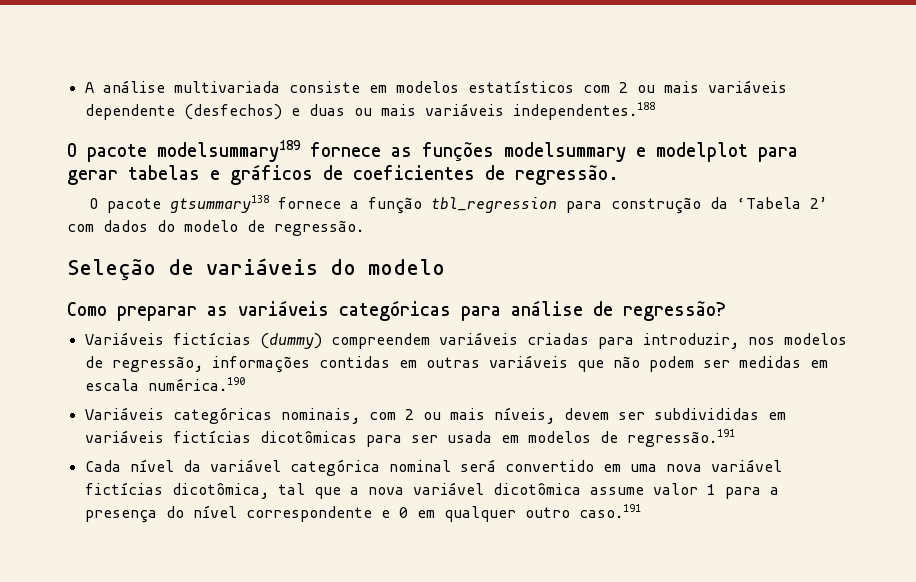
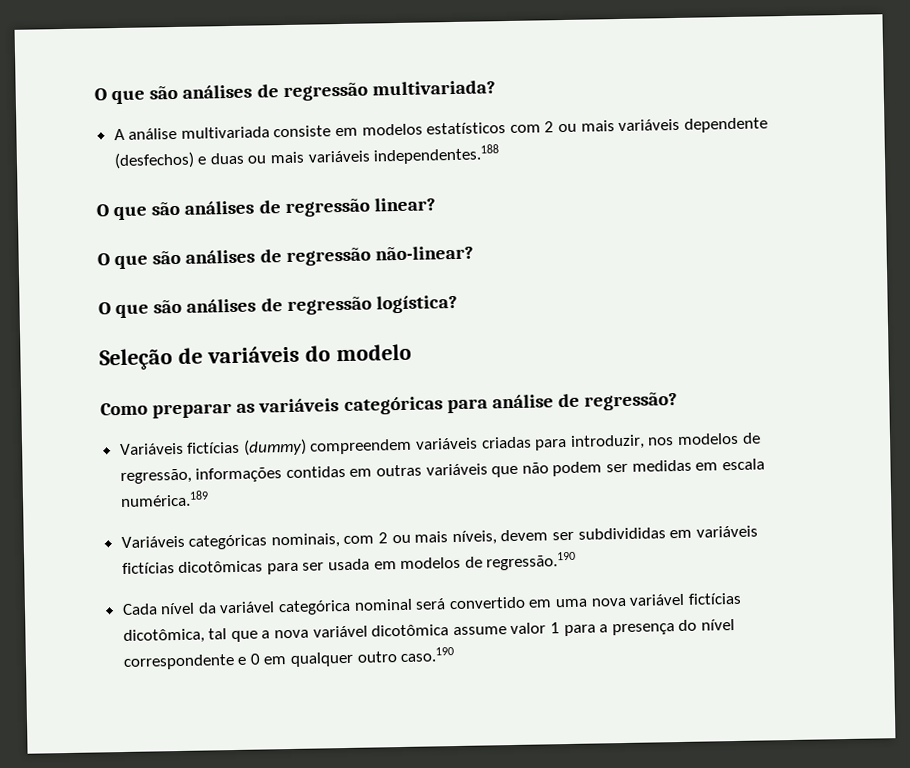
+ O que são análises de regressão multivariada?
- O pacote modelsummary189 fornece as funções modelsummary e modelplot para gerar tabelas e gráficos de coeficientes de regressão.
- O pacote gtsummary138 fornece a função tbl_regression para construção da ‘Tabela 2’ com dados do modelo de regressão.
+ O que são análises de regressão linear?
+ O que são análises de regressão não-linear?
+ O que são análises de regressão logística?
- Variáveis fictícias (dummy) compreendem variáveis criadas para introduzir, nos modelos de regressão, informações contidas em outras variáveis que não podem ser medidas em escala numérica.190
+ Variáveis fictícias (dummy) compreendem variáveis criadas para introduzir, nos modelos de regressão, informações contidas em outras variáveis que não podem ser medidas em escala numérica.189
- Variáveis categóricas nominais, com 2 ou mais níveis, devem ser subdivididas em variáveis fictícias dicotômicas para ser usada em modelos de regressão.191
+ Variáveis categóricas nominais, com 2 ou mais níveis, devem ser subdivididas em variáveis fictícias dicotômicas para ser usada em modelos de regressão.190
- Cada nível da variável categórica nominal será convertido em uma nova variável fictícias dicotômica, tal que a nova variável dicotômica assume valor 1 para a presença do nível correspondente e 0 em qualquer outro caso.191
+ Cada nível da variável categórica nominal será convertido em uma nova variável fictícias dicotômica, tal que a nova variável dicotômica assume valor 1 para a presença do nível correspondente e 0 em qualquer outro caso.190

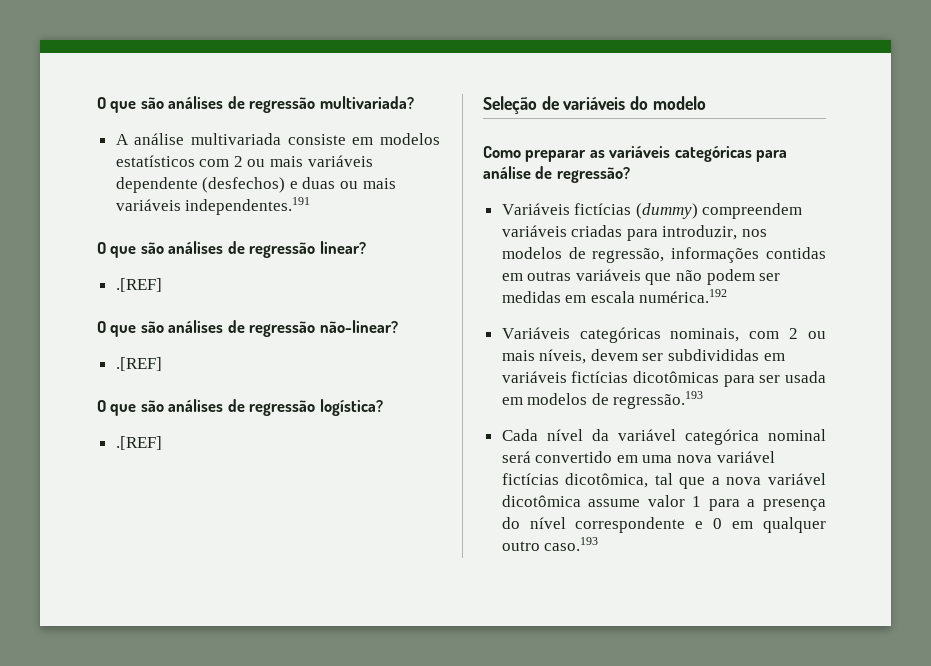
- A análise multivariada consiste em modelos estatísticos com 2 ou mais variáveis dependente (desfechos) e duas ou mais variáveis independentes.188
+ A análise multivariada consiste em modelos estatísticos com 2 ou mais variáveis dependente (desfechos) e duas ou mais variáveis independentes.191
  O que são análises de regressão linear?
+ .[REF]
  O que são análises de regressão não-linear?
+ .[REF]
  O que são análises de regressão logística?
+ .[REF]
- Variáveis fictícias (dummy) compreendem variáveis criadas para introduzir, nos modelos de regressão, informações contidas em outras variáveis que não podem ser medidas em escala numérica.189
+ Variáveis fictícias (dummy) compreendem variáveis criadas para introduzir, nos modelos de regressão, informações contidas em outras variáveis que não podem ser medidas em escala numérica.192
- Variáveis categóricas nominais, com 2 ou mais níveis, devem ser subdivididas em variáveis fictícias dicotômicas para ser usada em modelos de regressão.190
+ Variáveis categóricas nominais, com 2 ou mais níveis, devem ser subdivididas em variáveis fictícias dicotômicas para ser usada em modelos de regressão.193
- Cada nível da variável categórica nominal será convertido em uma nova variável fictícias dicotômica, tal que a nova variável dicotômica assume valor 1 para a presença do nível correspondente e 0 em qualquer outro caso.190
+ Cada nível da variável categórica nominal será convertido em uma nova variável fictícias dicotômica, tal que a nova variável dicotômica assume valor 1 para a presença do nível correspondente e 0 em qualquer outro caso.193

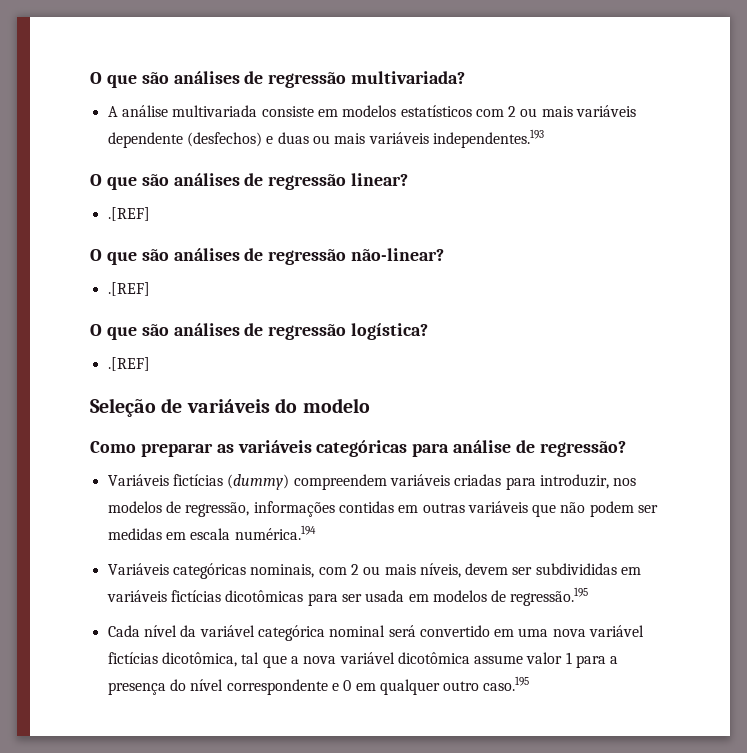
- A análise multivariada consiste em modelos estatísticos com 2 ou mais variáveis dependente (desfechos) e duas ou mais variáveis independentes.191
+ A análise multivariada consiste em modelos estatísticos com 2 ou mais variáveis dependente (desfechos) e duas ou mais variáveis independentes.193
- Variáveis fictícias (dummy) compreendem variáveis criadas para introduzir, nos modelos de regressão, informações contidas em outras variáveis que não podem ser medidas em escala numérica.192
+ Variáveis fictícias (dummy) compreendem variáveis criadas para introduzir, nos modelos de regressão, informações contidas em outras variáveis que não podem ser medidas em escala numérica.194
- Variáveis categóricas nominais, com 2 ou mais níveis, devem ser subdivididas em variáveis fictícias dicotômicas para ser usada em modelos de regressão.193
+ Variáveis categóricas nominais, com 2 ou mais níveis, devem ser subdivididas em variáveis fictícias dicotômicas para ser usada em modelos de regressão.195
- Cada nível da variável categórica nominal será convertido em uma nova variável fictícias dicotômica, tal que a nova variável dicotômica assume valor 1 para a presença do nível correspondente e 0 em qualquer outro caso.193
+ Cada nível da variável categórica nominal será convertido em uma nova variável fictícias dicotômica, tal que a nova variável dicotômica assume valor 1 para a presença do nível correspondente e 0 em qualquer outro caso.195

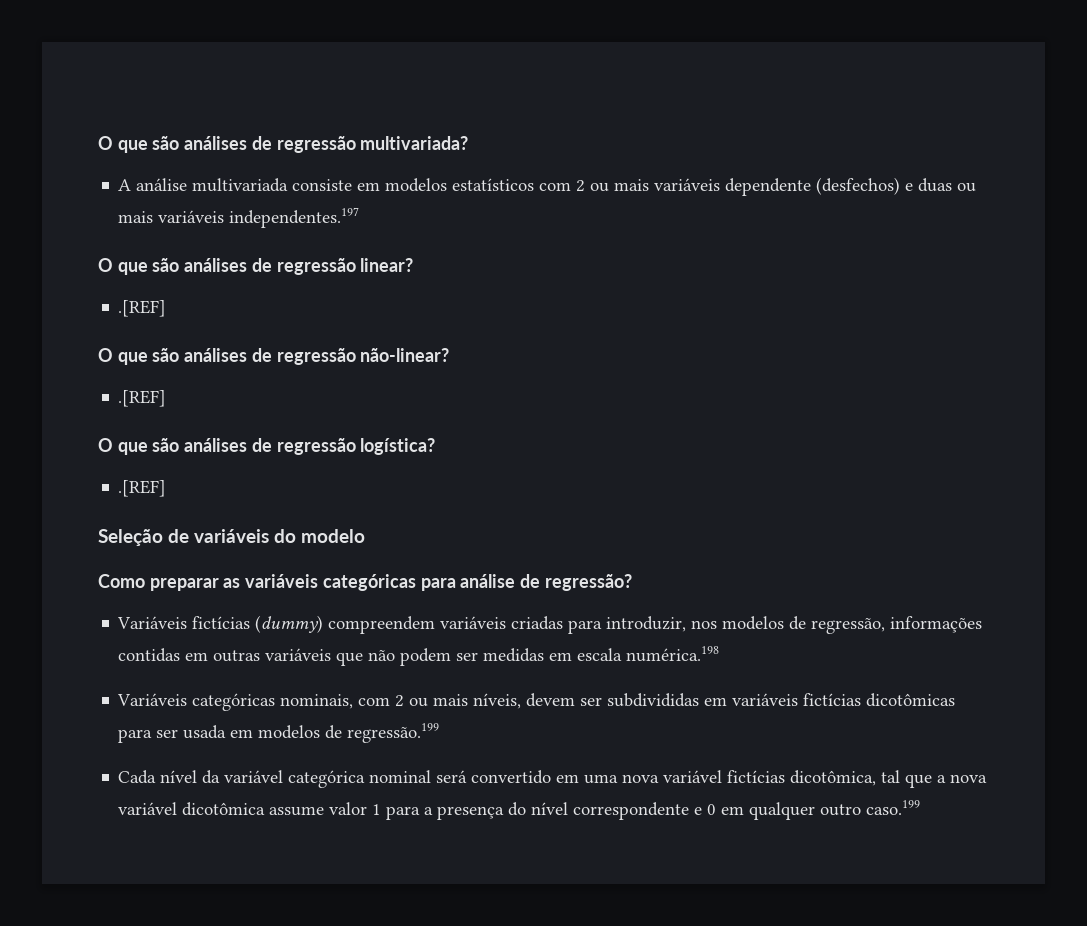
- A análise multivariada consiste em modelos estatísticos com 2 ou mais variáveis dependente (desfechos) e duas ou mais variáveis independentes.193
+ A análise multivariada consiste em modelos estatísticos com 2 ou mais variáveis dependente (desfechos) e duas ou mais variáveis independentes.197
- Variáveis fictícias (dummy) compreendem variáveis criadas para introduzir, nos modelos de regressão, informações contidas em outras variáveis que não podem ser medidas em escala numérica.194
+ Variáveis fictícias (dummy) compreendem variáveis criadas para introduzir, nos modelos de regressão, informações contidas em outras variáveis que não podem ser medidas em escala numérica.198
- Variáveis categóricas nominais, com 2 ou mais níveis, devem ser subdivididas em variáveis fictícias dicotômicas para ser usada em modelos de regressão.195
+ Variáveis categóricas nominais, com 2 ou mais níveis, devem ser subdivididas em variáveis fictícias dicotômicas para ser usada em modelos de regressão.199
- Cada nível da variável categórica nominal será convertido em uma nova variável fictícias dicotômica, tal que a nova variável dicotômica assume valor 1 para a presença do nível correspondente e 0 em qualquer outro caso.195
+ Cada nível da variável categórica nominal será convertido em uma nova variável fictícias dicotômica, tal que a nova variável dicotômica assume valor 1 para a presença do nível correspondente e 0 em qualquer outro caso.199

